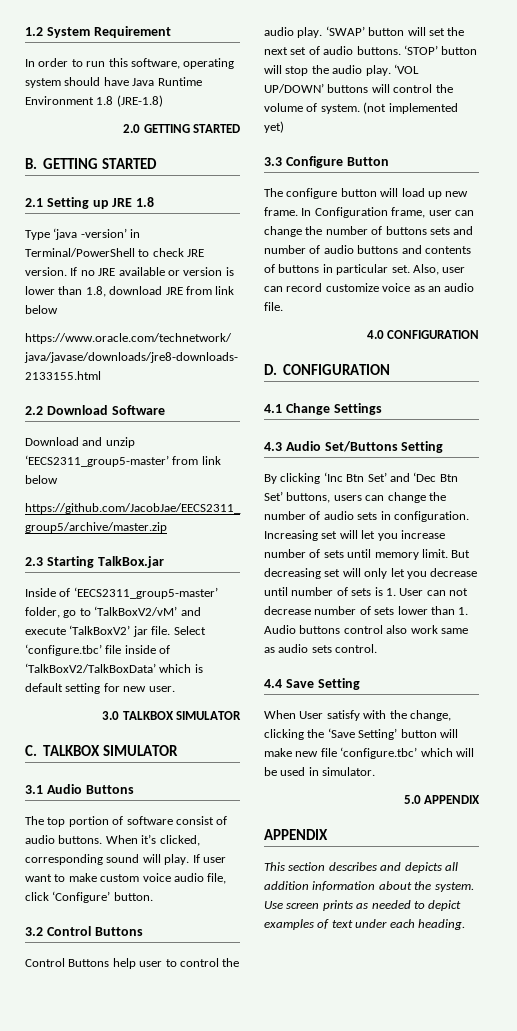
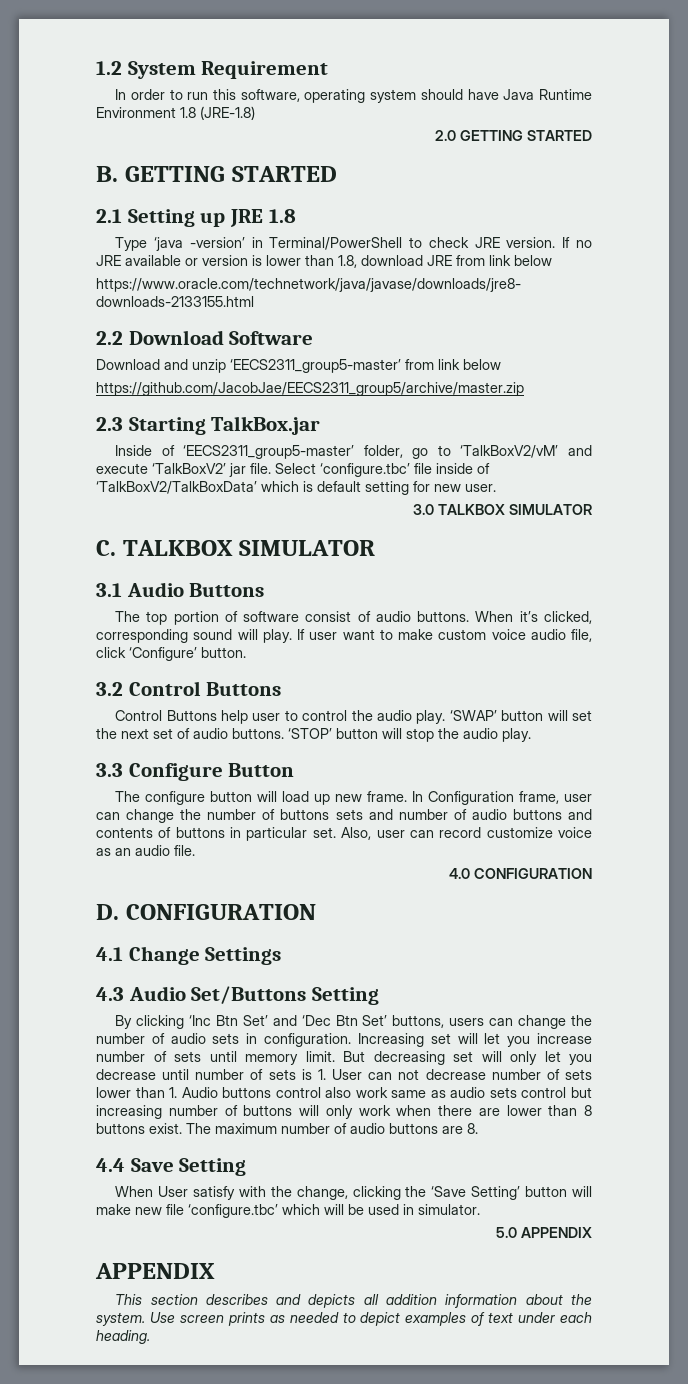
- ‘VOL UP/DOWN’ buttons will control the volume of system. (not implemented yet)
- But decreasing set will only let you decrease until number of sets is 1. User can not decrease number of sets lower than 1. Audio buttons control also work same as audio sets control.
+ But decreasing set will only let you decrease until number of sets is 1. User can not decrease number of sets lower than 1. Audio buttons control also work same as audio sets control but increasing number of buttons will only work when there are lower than 8 buttons exist. The maximum number of audio buttons are 8.

